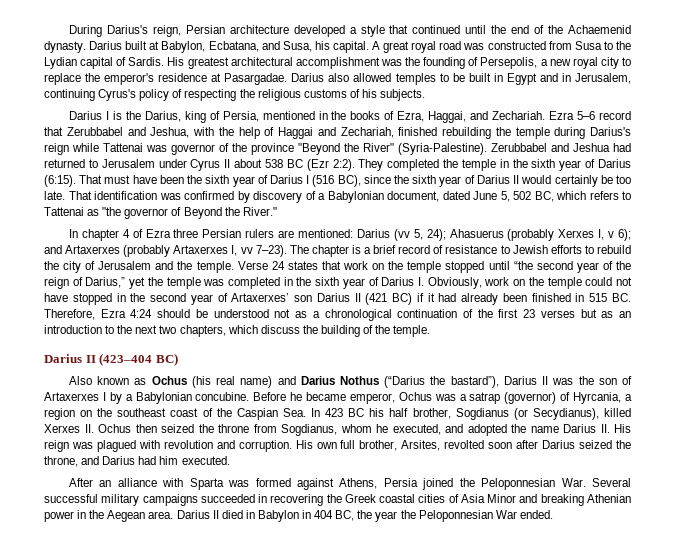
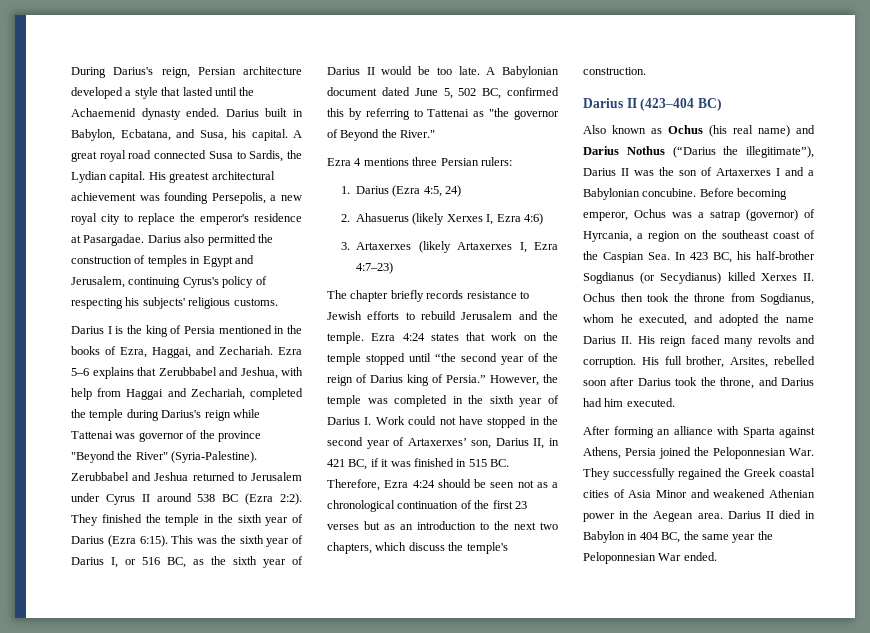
- During Darius's reign, Persian architecture developed a style that continued until the end of the Achaemenid dynasty.
+ During Darius's reign, Persian architecture developed a style that lasted until the Achaemenid dynasty ended.
- Darius built at Babylon, Ecbatana, and Susa, his capital.
+ Darius built in Babylon, Ecbatana, and Susa, his capital.
- A great royal road was constructed from Susa to the Lydian capital of Sardis. His greatest architectural accomplishment was the founding of Persepolis, a new royal city to replace the emperor's residence at Pasargadae.
+ A great royal road connected Susa to Sardis, the Lydian capital. His greatest architectural achievement was founding Persepolis, a new royal city to replace the emperor's residence at Pasargadae.
- Darius also allowed temples to be built in Egypt and in Jerusalem, continuing Cyrus's policy of respecting the religious customs of his subjects.
+ Darius also permitted the construction of temples in Egypt and Jerusalem, continuing Cyrus's policy of respecting his subjects' religious customs.
- Darius I is the Darius, king of Persia, mentioned in the books of Ezra, Haggai, and Zechariah.
+ Darius I is the king of Persia mentioned in the books of Ezra, Haggai, and Zechariah.
- Ezra 5–6 record that Zerubbabel and Jeshua, with the help of Haggai and Zechariah, finished rebuilding the temple during Darius's reign while Tattenai was governor of the province "Beyond the River" (Syria-Palestine).
+ Ezra 5–6 explains that Zerubbabel and Jeshua, with help from Haggai and Zechariah, completed the temple during Darius's reign while Tattenai was governor of the province "Beyond the River" (Syria-Palestine).
- Zerubbabel and Jeshua had returned to Jerusalem under Cyrus II about 538 BC (Ezr 2:2).
+ Zerubbabel and Jeshua returned to Jerusalem under Cyrus II around 538 BC (Ezra 2:2).
- They completed the temple in the sixth year of Darius (6:15). That must have been the sixth year of Darius I (516 BC), since the sixth year of Darius II would certainly be too late.
+ They finished the temple in the sixth year of Darius (Ezra 6:15). This was the sixth year of Darius I, or 516 BC, as the sixth year of Darius II would be too late.
- That identification was confirmed by discovery of a Babylonian document, dated June 5, 502 BC, which refers to Tattenai as "the governor of Beyond the River."
+ A Babylonian document dated June 5, 502 BC, confirmed this by referring to Tattenai as "the governor of Beyond the River."
- In chapter 4 of Ezra three Persian rulers are mentioned: Darius (vv 5, 24); Ahasuerus (probably Xerxes I, v 6); and Artaxerxes (probably Artaxerxes I, vv 7–23). The chapter is a brief record of resistance to Jewish efforts to rebuild the city of Jerusalem and the temple.
+ Ezra 4 mentions three Persian rulers:
+ 1. Darius (Ezra 4:5, 24)
+ 2. Ahasuerus (likely Xerxes I, Ezra 4:6)
+ 3. Artaxerxes (likely Artaxerxes I, Ezra 4:7–23)
+ The chapter briefly records resistance to Jewish efforts to rebuild Jerusalem and the temple.
- Verse 24 states that work on the temple stopped until “the second year of the reign of Darius,” yet the temple was completed in the sixth year of Darius I. Obviously, work on the temple could not have stopped in the second year of Artaxerxes’ son Darius II (421 BC) if it had already been finished in 515 BC. Therefore, Ezra 4:24 should be understood not as a chronological continuation of the first 23 verses but as an introduction to the next two chapters, which discuss the building of the temple.
+ Ezra 4:24 states that work on the temple stopped until “the second year of the reign of Darius king of Persia.” However, the temple was completed in the sixth year of Darius I. Work could not have stopped in the second year of Artaxerxes’ son, Darius II, in 421 BC, if it was finished in 515 BC. Therefore, Ezra 4:24 should be seen not as a chronological continuation of the first 23 verses but as an introduction to the next two chapters, which discuss the temple's construction.
- Also known as Ochus (his real name) and Darius Nothus (“Darius the bastard”), Darius II was the son of Artaxerxes I by a Babylonian concubine.
+ Also known as Ochus (his real name) and Darius Nothus (“Darius the illegitimate”), Darius II was the son of Artaxerxes I and a Babylonian concubine.
- Before he became emperor, Ochus was a satrap (governor) of Hyrcania, a region on the southeast coast of the Caspian Sea. In 423 BC his half brother, Sogdianus (or Secydianus), killed Xerxes II. Ochus then seized the throne from Sogdianus, whom he executed, and adopted the name Darius II. His reign was plagued with revolution and corruption.
+ Before becoming emperor, Ochus was a satrap (governor) of Hyrcania, a region on the southeast coast of the Caspian Sea. In 423 BC, his half-brother Sogdianus (or Secydianus) killed Xerxes II. Ochus then took the throne from Sogdianus, whom he executed, and adopted the name Darius II. His reign faced many revolts and corruption.
- His own full brother, Arsites, revolted soon after Darius seized the throne, and Darius had him executed.
+ His full brother, Arsites, rebelled soon after Darius took the throne, and Darius had him executed.
- After an alliance with Sparta was formed against Athens, Persia joined the Peloponnesian War. Several successful military campaigns succeeded in recovering the Greek coastal cities of Asia Minor and breaking Athenian power in the Aegean area.
+ After forming an alliance with Sparta against Athens, Persia joined the Peloponnesian War. They successfully regained the Greek coastal cities of Asia Minor and weakened Athenian power in the Aegean area.
- Darius II died in Babylon in 404 BC, the year the Peloponnesian War ended.
+ Darius II died in Babylon in 404 BC, the same year the Peloponnesian War ended.

